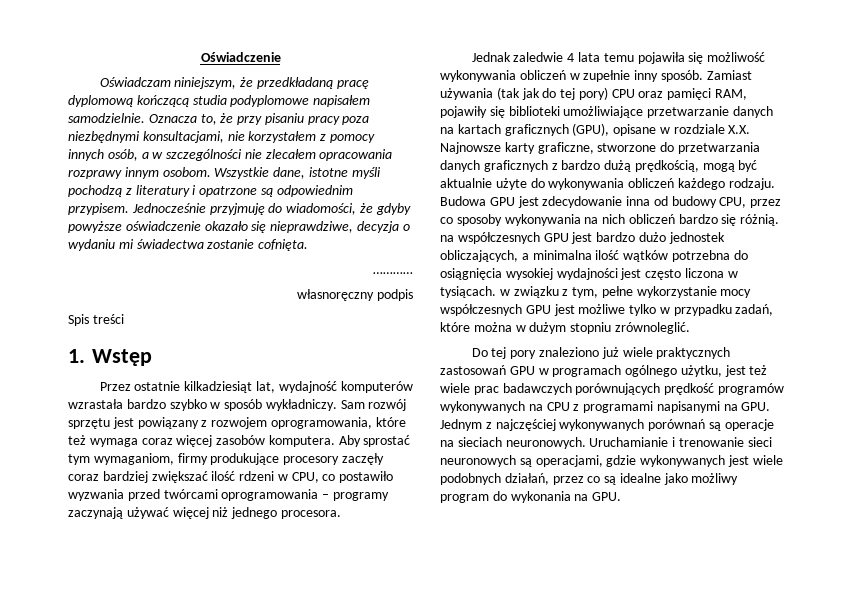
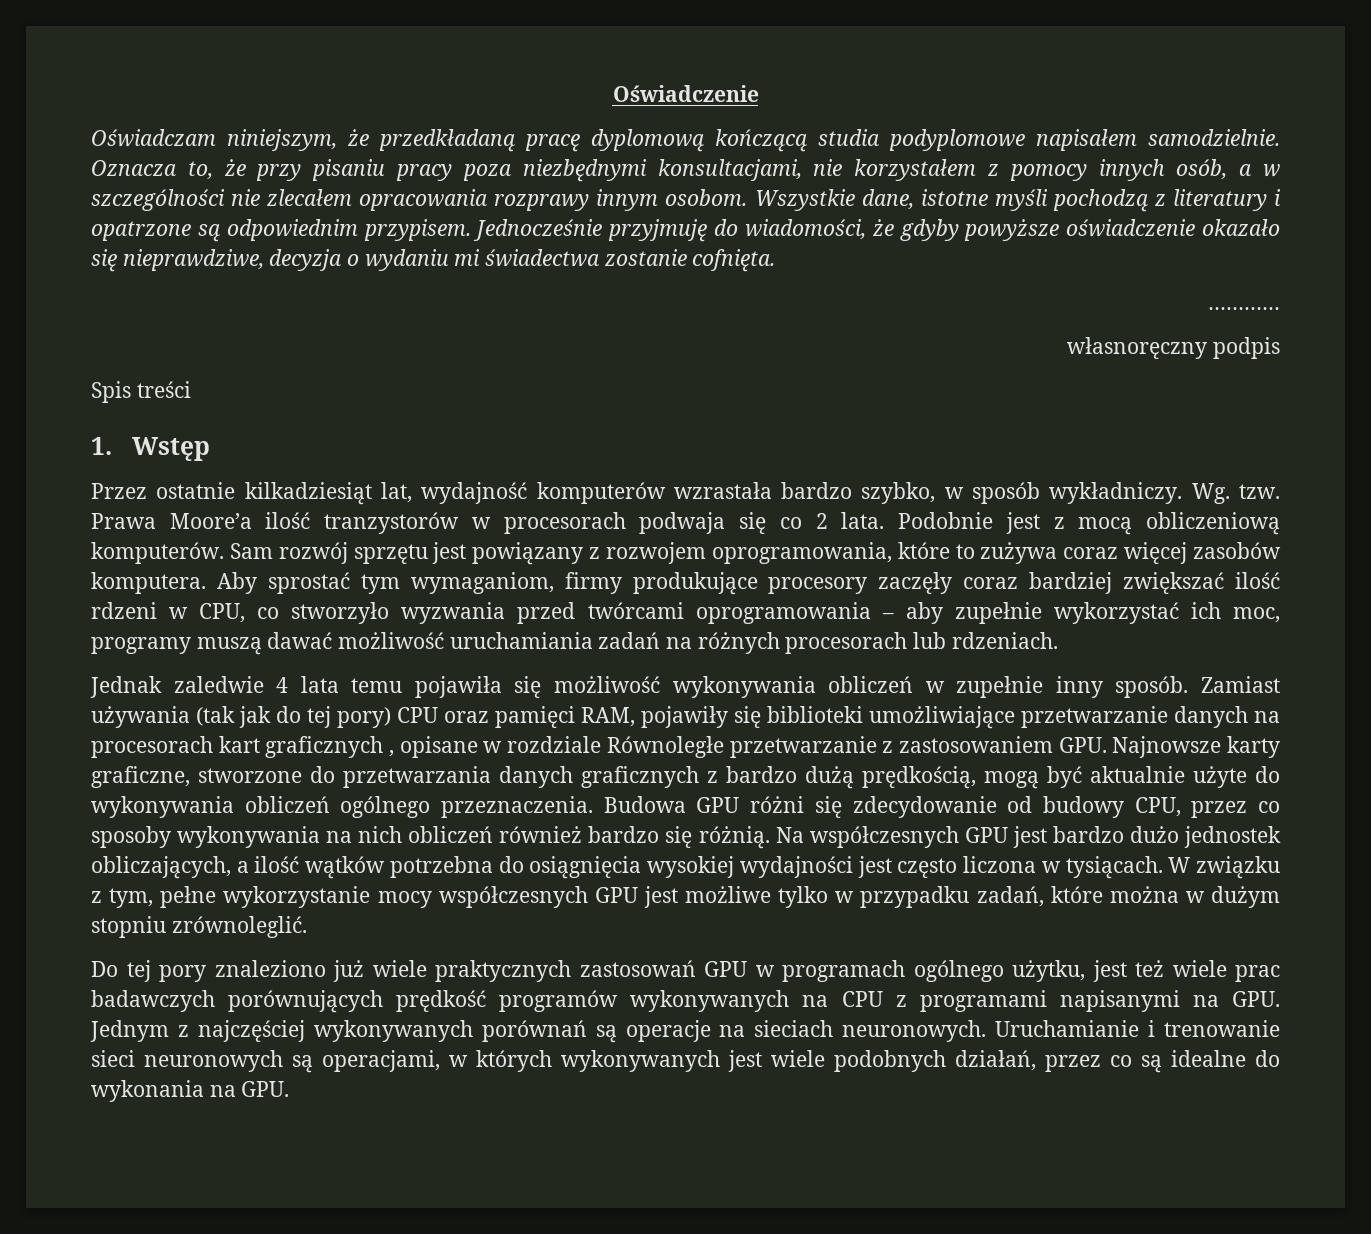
- Przez ostatnie kilkadziesiąt lat, wydajność komputerów wzrastała bardzo szybko w sposób wykładniczy.
+ Przez ostatnie kilkadziesiąt lat, wydajność komputerów wzrastała bardzo szybko, w sposób wykładniczy.
+ Wg. tzw. Prawa Moore’a ilość tranzystorów w procesorach podwaja się co 2 lata. Podobnie jest z mocą obliczeniową komputerów.
- Sam rozwój sprzętu jest powiązany z rozwojem oprogramowania, które też wymaga coraz więcej zasobów komputera.
+ Sam rozwój sprzętu jest powiązany z rozwojem oprogramowania, które to zużywa coraz więcej zasobów komputera.
- Aby sprostać tym wymaganiom, firmy produkujące procesory zaczęły coraz bardziej zwiększać ilość rdzeni w CPU, co postawiło wyzwania przed twórcami oprogramowania – programy zaczynają używać więcej niż jednego procesora.
+ Aby sprostać tym wymaganiom, firmy produkujące procesory zaczęły coraz bardziej zwiększać ilość rdzeni w CPU, co stworzyło wyzwania przed twórcami oprogramowania – aby zupełnie wykorzystać ich moc, programy muszą dawać możliwość uruchamiania zadań na różnych procesorach lub rdzeniach.
- Zamiast używania (tak jak do tej pory) CPU oraz pamięci RAM, pojawiły się biblioteki umożliwiające przetwarzanie danych na kartach graficznych (GPU), opisane w rozdziale X.X. Najnowsze karty graficzne, stworzone do przetwarzania danych graficznych z bardzo dużą prędkością, mogą być aktualnie użyte do wykonywania obliczeń każdego rodzaju. Budowa GPU jest zdecydowanie inna od budowy CPU, przez co sposoby wykonywania na nich obliczeń bardzo się różnią. na współczesnych GPU jest bardzo dużo jednostek obliczających, a minimalna ilość wątków potrzebna do osiągnięcia wysokiej wydajności jest często liczona w tysiącach. w związku z tym, pełne wykorzystanie mocy współczesnych GPU jest możliwe tylko w przypadku zadań, które można w dużym stopniu zrównoleglić.
+ Zamiast używania (tak jak do tej pory) CPU oraz pamięci RAM, pojawiły się biblioteki umożliwiające przetwarzanie danych na procesorach kart graficznych , opisane w rozdziale Równoległe przetwarzanie z zastosowaniem GPU. Najnowsze karty graficzne, stworzone do przetwarzania danych graficznych z bardzo dużą prędkością, mogą być aktualnie użyte do wykonywania obliczeń ogólnego przeznaczenia. Budowa GPU różni się zdecydowanie od budowy CPU, przez co sposoby wykonywania na nich obliczeń również bardzo się różnią. Na współczesnych GPU jest bardzo dużo jednostek obliczających, a ilość wątków potrzebna do osiągnięcia wysokiej wydajności jest często liczona w tysiącach. W związku z tym, pełne wykorzystanie mocy współczesnych GPU jest możliwe tylko w przypadku zadań, które można w dużym stopniu zrównoleglić.
- Uruchamianie i trenowanie sieci neuronowych są operacjami, gdzie wykonywanych jest wiele podobnych działań, przez co są idealne jako możliwy program do wykonania na GPU.
+ Uruchamianie i trenowanie sieci neuronowych są operacjami, w których wykonywanych jest wiele podobnych działań, przez co są idealne do wykonania na GPU.

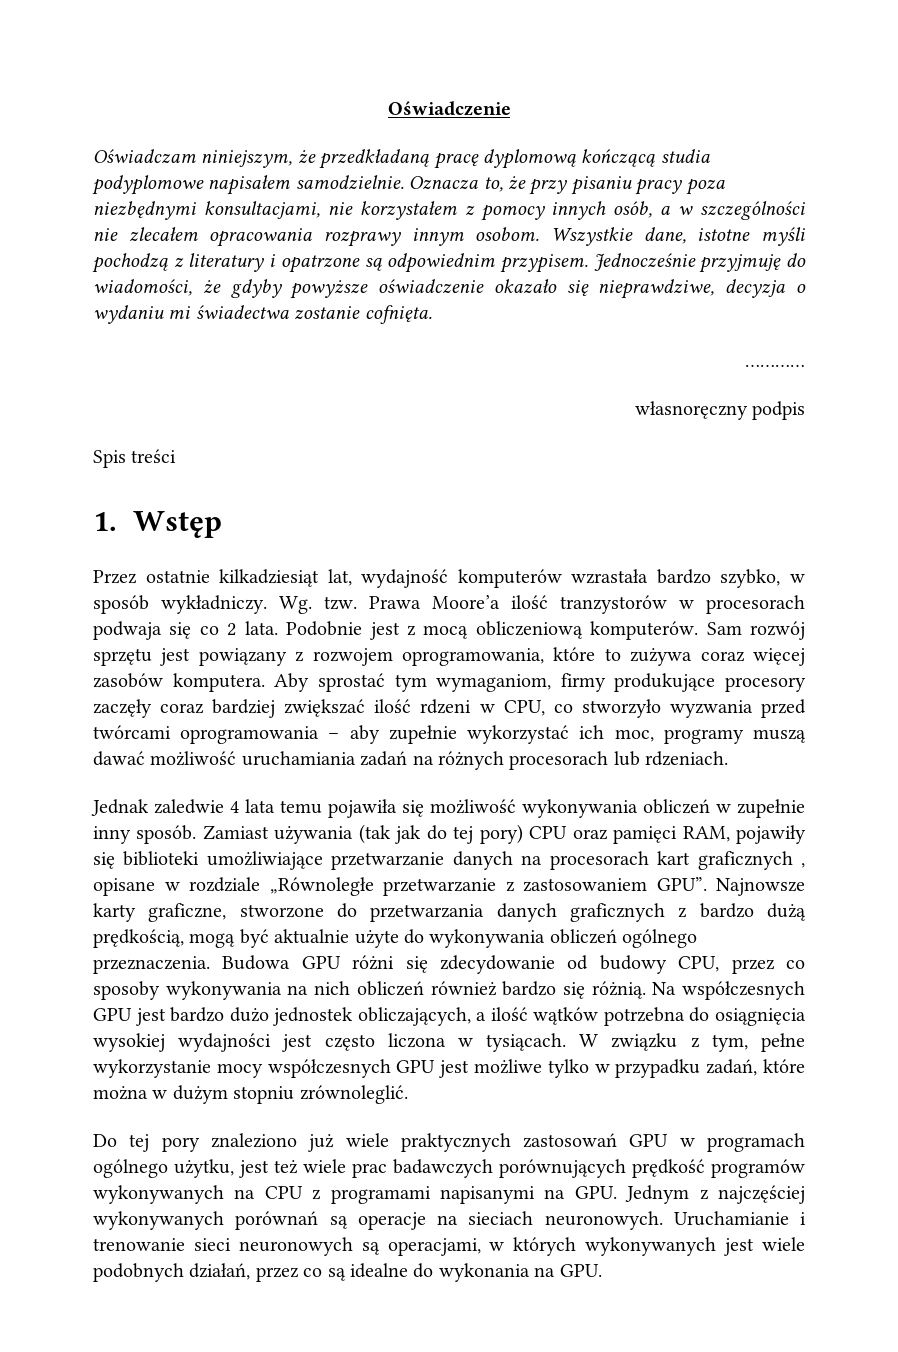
- Zamiast używania (tak jak do tej pory) CPU oraz pamięci RAM, pojawiły się biblioteki umożliwiające przetwarzanie danych na procesorach kart graficznych , opisane w rozdziale Równoległe przetwarzanie z zastosowaniem GPU. Najnowsze karty graficzne, stworzone do przetwarzania danych graficznych z bardzo dużą prędkością, mogą być aktualnie użyte do wykonywania obliczeń ogólnego przeznaczenia.
+ Zamiast używania (tak jak do tej pory) CPU oraz pamięci RAM, pojawiły się biblioteki umożliwiające przetwarzanie danych na procesorach kart graficznych , opisane w rozdziale „Równoległe przetwarzanie z zastosowaniem GPU”. Najnowsze karty graficzne, stworzone do przetwarzania danych graficznych z bardzo dużą prędkością, mogą być aktualnie użyte do wykonywania obliczeń ogólnego przeznaczenia.

